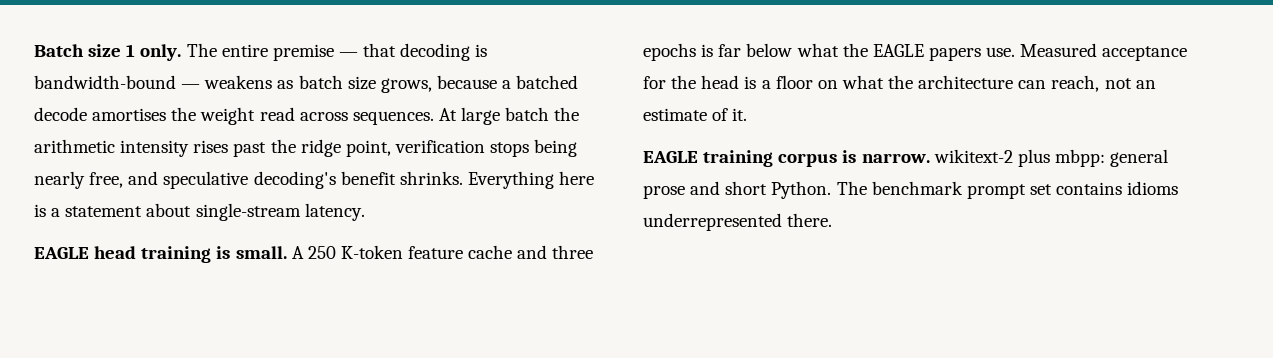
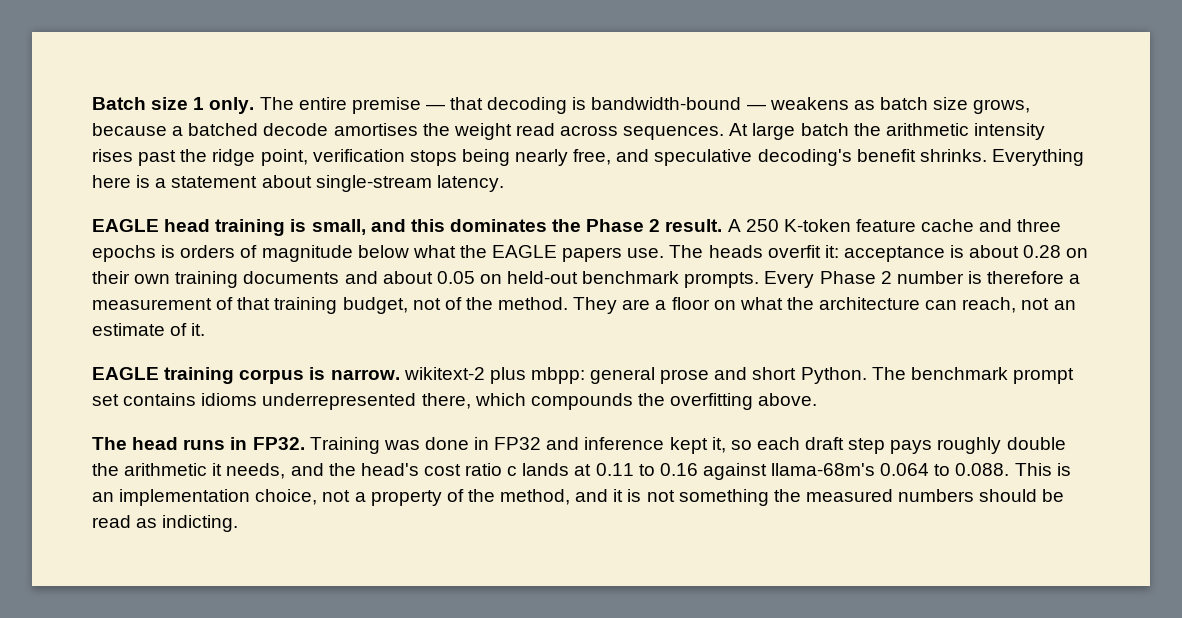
- EAGLE head training is small.
+ EAGLE head training is small, and this dominates the Phase 2 result.
- A 250 K-token feature cache and three epochs is far below what the EAGLE papers use.
+ A 250 K-token feature cache and three epochs is orders of magnitude below what the EAGLE papers use.
- Measured acceptance for the head is a floor on what the architecture can reach, not an estimate of it.
+ The heads overfit it: acceptance is about 0.28 on their own training documents and about 0.05 on held-out benchmark prompts. Every Phase 2 number is therefore a measurement of that training budget, not of the method. They are a floor on what the architecture can reach, not an estimate of it.
- The benchmark prompt set contains idioms underrepresented there.
+ The benchmark prompt set contains idioms underrepresented there, which compounds the overfitting above.
+ The head runs in FP32. Training was done in FP32 and inference kept it, so each draft step pays roughly double the arithmetic it needs, and the head's cost ratio c lands at 0.11 to 0.16 against llama-68m's 0.064 to 0.088. This is an implementation choice, not a property of the method, and it is not something the measured numbers should be read as indicting.

